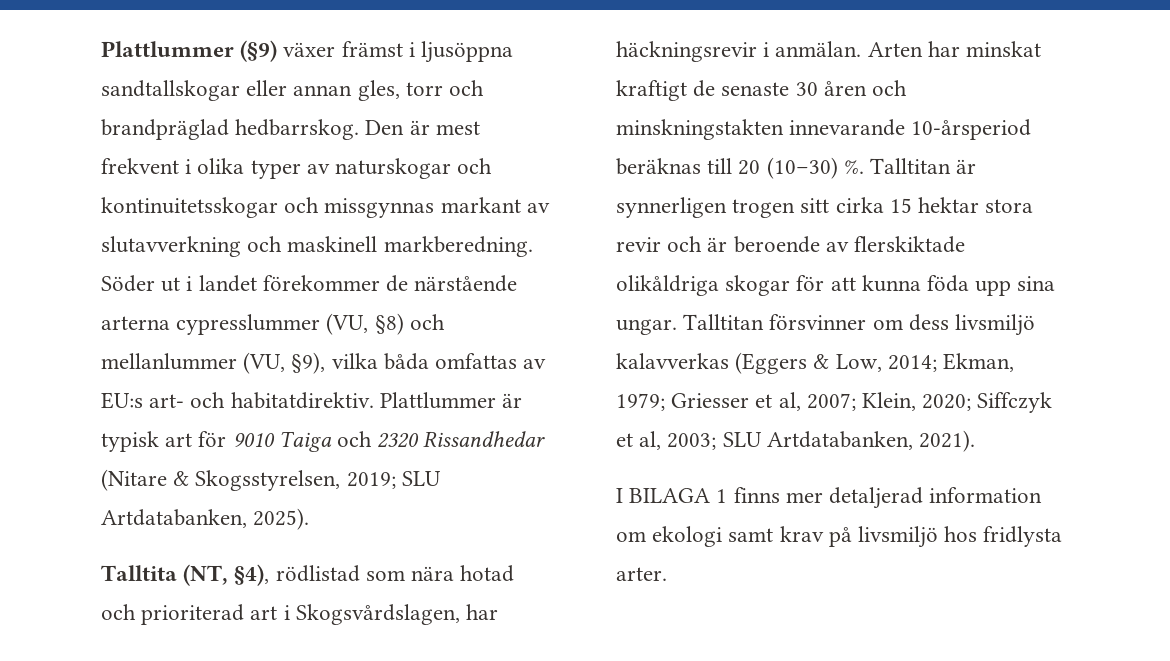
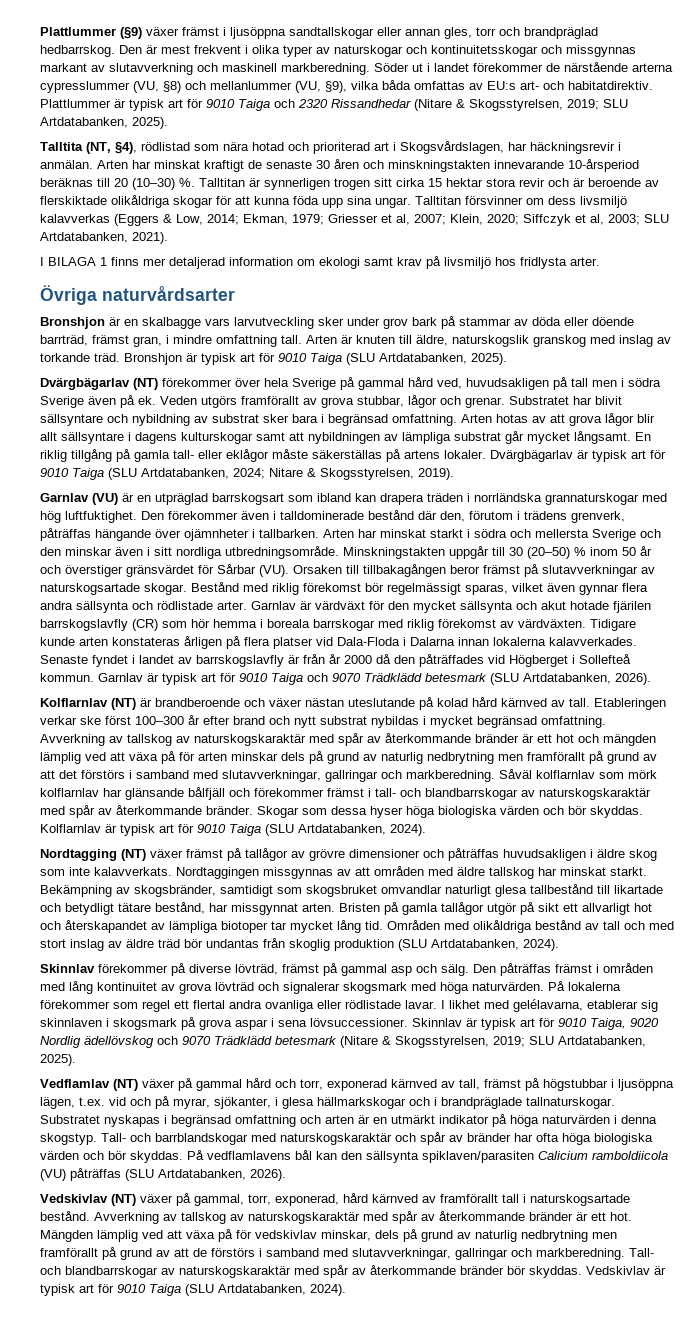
+ Övriga naturvårdsarter
+ Bronshjon är en skalbagge vars larvutveckling sker under grov bark på stammar av döda eller döende barrträd, främst gran, i mindre omfattning tall. Arten är knuten till äldre, naturskogslik granskog med inslag av torkande träd. Bronshjon är typisk art för 9010 Taiga (SLU Artdatabanken, 2025).
+ Dvärgbägarlav (NT) förekommer över hela Sverige på gammal hård ved, huvudsakligen på tall men i södra Sverige även på ek. Veden utgörs framförallt av grova stubbar, lågor och grenar. Substratet har blivit sällsyntare och nybildning av substrat sker bara i begränsad omfattning. Arten hotas av att grova lågor blir allt sällsyntare i dagens kulturskogar samt att nybildningen av lämpliga substrat går mycket långsamt. En riklig tillgång på gamla tall- eller eklågor måste säkerställas på artens lokaler. Dvärgbägarlav är typisk art för 9010 Taiga (SLU Artdatabanken, 2024; Nitare & Skogsstyrelsen, 2019).
+ Garnlav (VU) är en utpräglad barrskogsart som ibland kan drapera träden i norrländska grannaturskogar med hög luftfuktighet. Den förekommer även i talldominerade bestånd där den, förutom i trädens grenverk, påträffas hängande över ojämnheter i tallbarken. Arten har minskat starkt i södra och mellersta Sverige och den minskar även i sitt nordliga utbredningsområde. Minskningstakten uppgår till 30 (20–50) % inom 50 år och överstiger gränsvärdet för Sårbar (VU). Orsaken till tillbakagången beror främst på slutavverkningar av naturskogsartade skogar. Bestånd med riklig förekomst bör regelmässigt sparas, vilket även gynnar flera andra sällsynta och rödlistade arter. Garnlav är värdväxt för den mycket sällsynta och akut hotade fjärilen barrskogslavfly (CR) som hör hemma i boreala barrskogar med riklig förekomst av värdväxten. Tidigare kunde arten konstateras årligen på flera platser vid Dala-Floda i Dalarna innan lokalerna kalavverkades. Senaste fyndet i landet av barrskogslavfly är från år 2000 då den påträffades vid Högberget i Sollefteå kommun. Garnlav är typisk art för 9010 Taiga och 9070 Trädklädd betesmark (SLU Artdatabanken, 2026).
+ Kolflarnlav (NT) är brandberoende och växer nästan uteslutande på kolad hård kärnved av tall. Etableringen verkar ske först 100–300 år efter brand och nytt substrat nybildas i mycket begränsad omfattning. Avverkning av tallskog av naturskogskaraktär med spår av återkommande bränder är ett hot och mängden lämplig ved att växa på för arten minskar dels på grund av naturlig nedbrytning men framförallt på grund av att det förstörs i samband med slutavverkningar, gallringar och markberedning. Såväl kolflarnlav som mörk kolflarnlav har glänsande bålfjäll och förekommer främst i tall- och blandbarrskogar av naturskogskaraktär med spår av återkommande bränder. Skogar som dessa hyser höga biologiska värden och bör skyddas. Kolflarnlav är typisk art för 9010 Taiga (SLU Artdatabanken, 2024).
+ Nordtagging (NT) växer främst på tallågor av grövre dimensioner och påträffas huvudsakligen i äldre skog som inte kalavverkats. Nordtaggingen missgynnas av att områden med äldre tallskog har minskat starkt. Bekämpning av skogsbränder, samtidigt som skogsbruket omvandlar naturligt glesa tallbestånd till likartade och betydligt tätare bestånd, har missgynnat arten. Bristen på gamla tallågor utgör på sikt ett allvarligt hot och återskapandet av lämpliga biotoper tar mycket lång tid. Områden med olikåldriga bestånd av tall och med stort inslag av äldre träd bör undantas från skoglig produktion (SLU Artdatabanken, 2024).
+ Skinnlav förekommer på diverse lövträd, främst på gammal asp och sälg. Den påträffas främst i områden med lång kontinuitet av grova lövträd och signalerar skogsmark med höga naturvärden. På lokalerna förekommer som regel ett flertal andra ovanliga eller rödlistade lavar. I likhet med gelélavarna, etablerar sig skinnlaven i skogsmark på grova aspar i sena lövsuccessioner. Skinnlav är typisk art för 9010 Taiga, 9020 Nordlig ädellövskog och 9070 Trädklädd betesmark (Nitare & Skogsstyrelsen, 2019; SLU Artdatabanken, 2025).
+ Vedflamlav (NT) växer på gammal hård och torr, exponerad kärnved av tall, främst på högstubbar i ljusöppna lägen, t.ex. vid och på myrar, sjökanter, i glesa hällmarkskogar och i brandpräglade tallnaturskogar. Substratet nyskapas i begränsad omfattning och arten är en utmärkt indikator på höga naturvärden i denna skogstyp. Tall- och barrblandskogar med naturskogskaraktär och spår av bränder har ofta höga biologiska värden och bör skyddas. På vedflamlavens bål kan den sällsynta spiklaven/parasiten Calicium ramboldiicola (VU) påträffas (SLU Artdatabanken, 2026).
+ Vedskivlav (NT) växer på gammal, torr, exponerad, hård kärnved av framförallt tall i naturskogsartade bestånd. Avverkning av tallskog av naturskogskaraktär med spår av återkommande bränder är ett hot. Mängden lämplig ved att växa på för vedskivlav minskar, dels på grund av naturlig nedbrytning men framförallt på grund av att de förstörs i samband med slutavverkningar, gallringar och markberedning. Tall- och blandbarrskogar av naturskogskaraktär med spår av återkommande bränder bör skyddas. Vedskivlav är typisk art för 9010 Taiga (SLU Artdatabanken, 2024).

